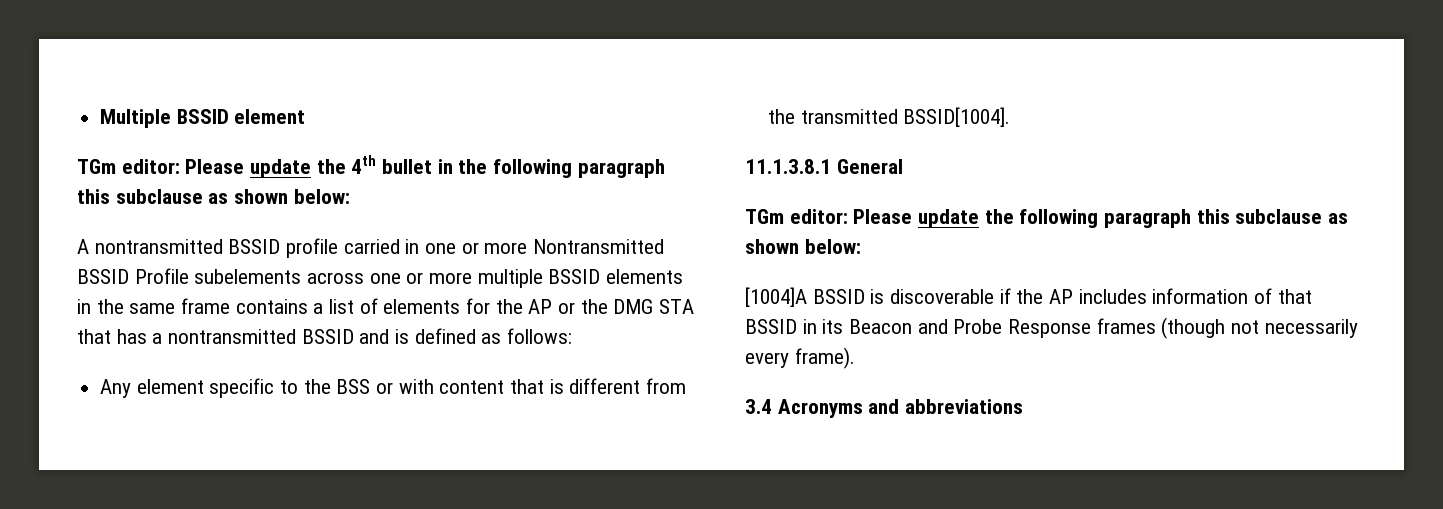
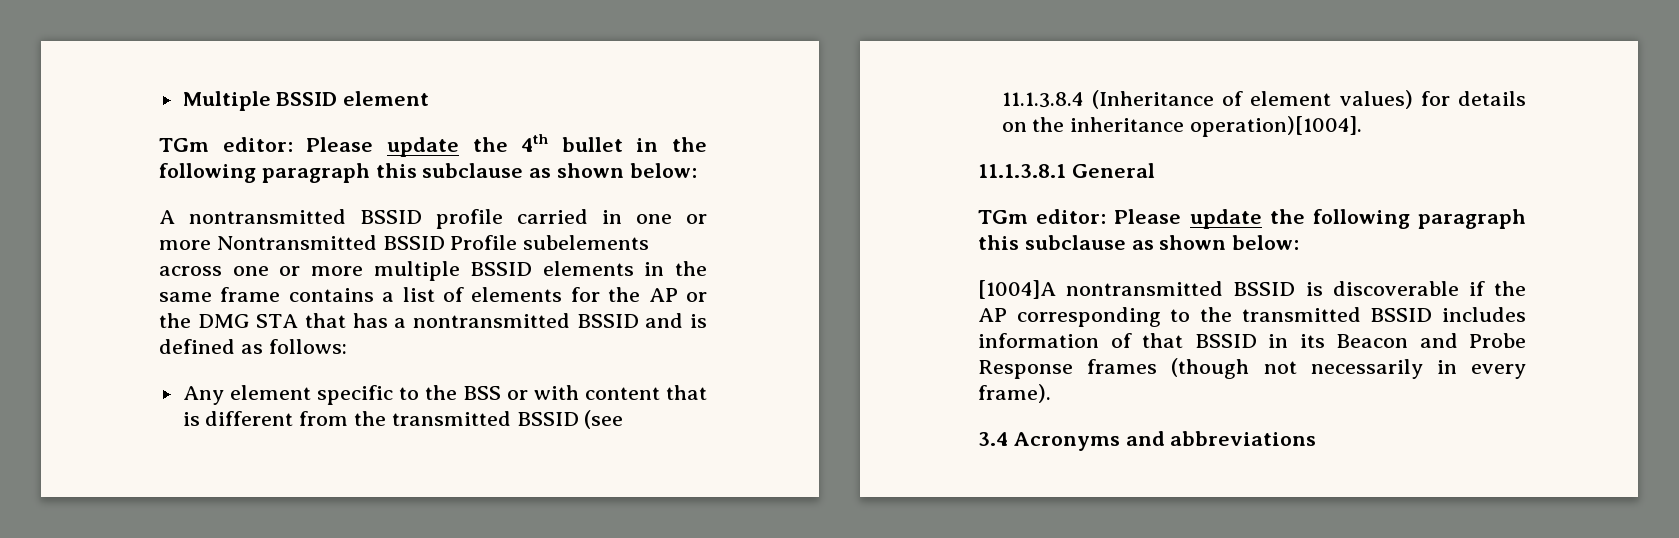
- Any element specific to the BSS or with content that is different from the transmitted BSSID[1004].
+ Any element specific to the BSS or with content that is different from the transmitted BSSID (see 11.1.3.8.4 (Inheritance of element values) for details on the inheritance operation)[1004].
- [1004]A BSSID is discoverable if the AP includes information of that BSSID in its Beacon and Probe Response frames (though not necessarily every frame).
+ [1004]A nontransmitted BSSID is discoverable if the AP corresponding to the transmitted BSSID includes information of that BSSID in its Beacon and Probe Response frames (though not necessarily in every frame).

